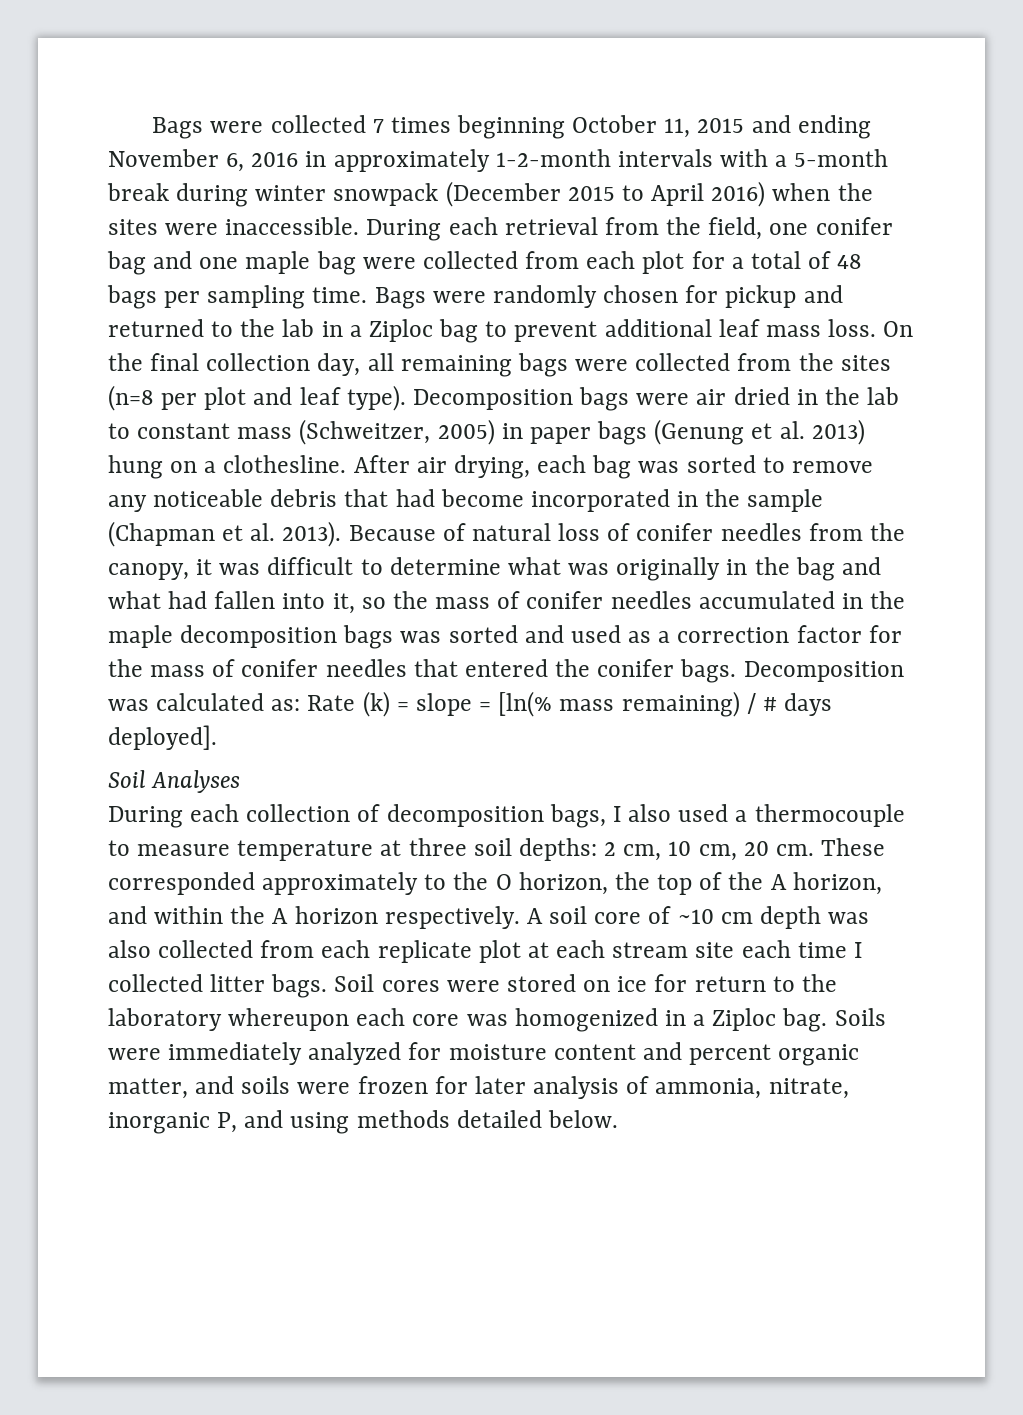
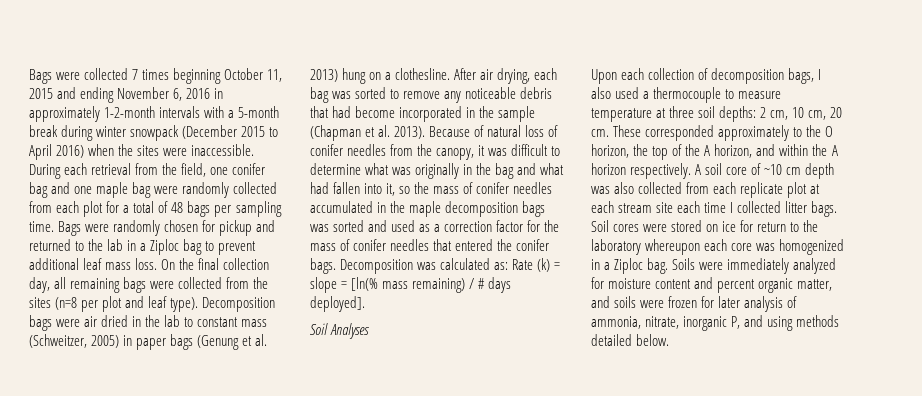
- During each retrieval from the field, one conifer bag and one maple bag were collected from each plot for a total of 48 bags per sampling time.
+ During each retrieval from the field, one conifer bag and one maple bag were randomly collected from each plot for a total of 48 bags per sampling time.
- During each collection of decomposition bags, I also used a thermocouple to measure temperature at three soil depths: 2 cm, 10 cm, 20 cm.
+ Upon each collection of decomposition bags, I also used a thermocouple to measure temperature at three soil depths: 2 cm, 10 cm, 20 cm.

